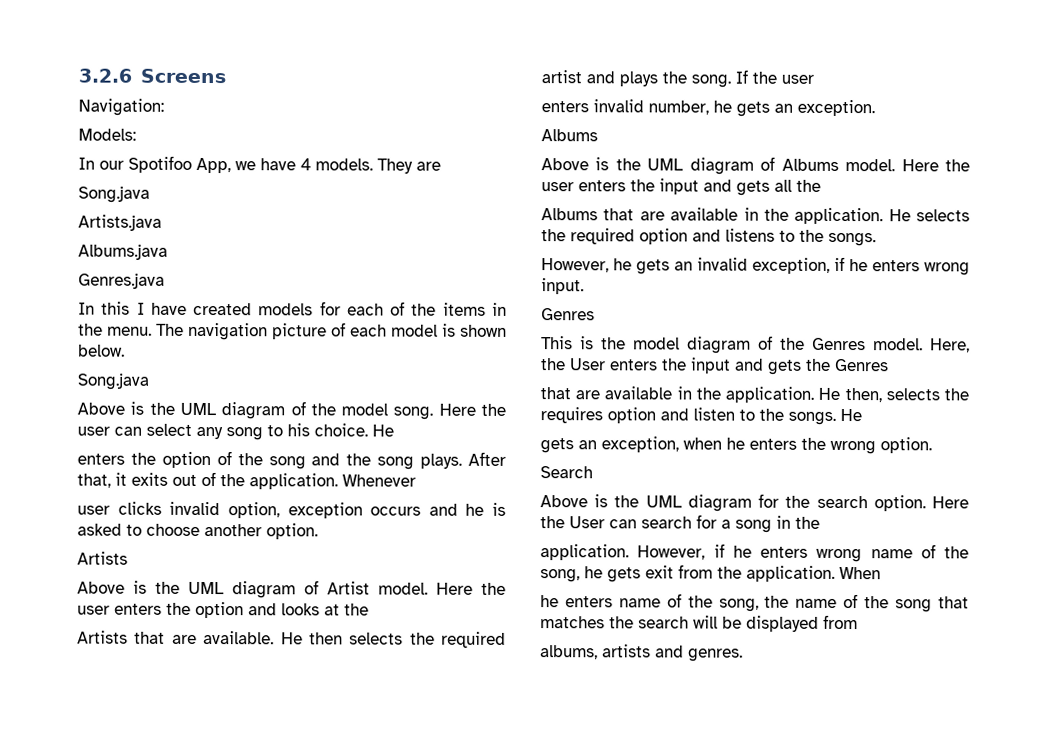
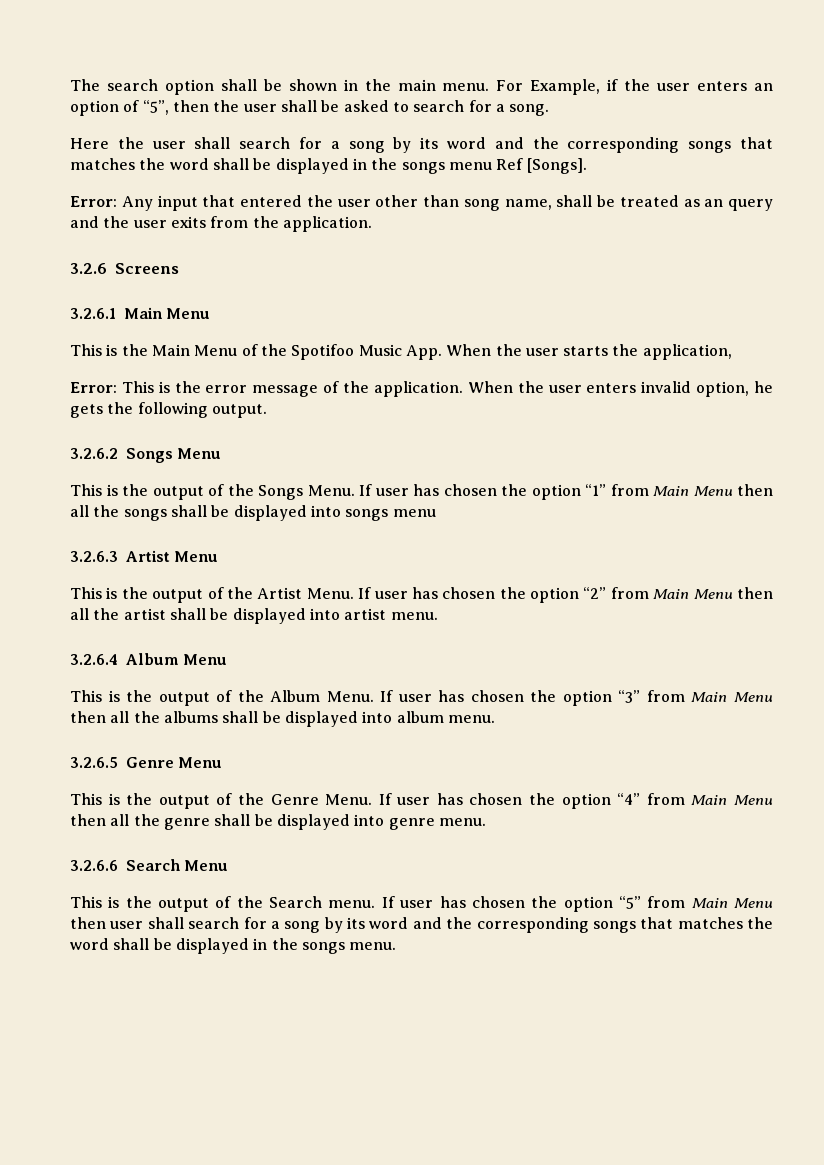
+ The search option shall be shown in the main menu. For Example, if the user enters an option of “5”, then the user shall be asked to search for a song.
+ Here the user shall search for a song by its word and the corresponding songs that matches the word shall be displayed in the songs menu Ref [Songs].
+ Error: Any input that entered the user other than song name, shall be treated as an query and the user exits from the application.
  3.2.6 Screens
- Navigation:
- Models:
- In our Spotifoo App, we have 4 models. They are
- Song.java
- Artists.java
- Albums.java
- Genres.java
- In this I have created models for each of the items in the menu. The navigation picture of each model is shown below.
- Song.java
- Above is the UML diagram of the model song. Here the user can select any song to his choice. He
- enters the option of the song and the song plays. After that, it exits out of the application. Whenever
- user clicks invalid option, exception occurs and he is asked to choose another option.
- Artists
- Above is the UML diagram of Artist model. Here the user enters the option and looks at the
- Artists that are available. He then selects the required artist and plays the song. If the user
- enters invalid number, he gets an exception.
- Albums
- Above is the UML diagram of Albums model. Here the user enters the input and gets all the
- Albums that are available in the application. He selects the required option and listens to the songs.
- However, he gets an invalid exception, if he enters wrong input.
- Genres
- This is the model diagram of the Genres model. Here, the User enters the input and gets the Genres
- that are available in the application. He then, selects the requires option and listen to the songs. He
- gets an exception, when he enters the wrong option.
- Search
- Above is the UML diagram for the search option. Here the User can search for a song in the
- application. However, if he enters wrong name of the song, he gets exit from the application. When
- he enters name of the song, the name of the song that matches the search will be displayed from
- albums, artists and genres.
+ 3.2.6.1 Main Menu
+ This is the Main Menu of the Spotifoo Music App. When the user starts the application,
+ Error: This is the error message of the application. When the user enters invalid option, he gets the following output.
+ 3.2.6.2 Songs Menu
+ This is the output of the Songs Menu. If user has chosen the option “1” from Main Menu then all the songs shall be displayed into songs menu
+ 3.2.6.3 Artist Menu
+ This is the output of the Artist Menu. If user has chosen the option “2” from Main Menu then all the artist shall be displayed into artist menu.
+ 3.2.6.4 Album Menu
+ This is the output of the Album Menu. If user has chosen the option “3” from Main Menu then all the albums shall be displayed into album menu.
+ 3.2.6.5 Genre Menu
+ This is the output of the Genre Menu. If user has chosen the option “4” from Main Menu then all the genre shall be displayed into genre menu.
+ 3.2.6.6 Search Menu
+ This is the output of the Search menu. If user has chosen the option “5” from Main Menu then user shall search for a song by its word and the corresponding songs that matches the word shall be displayed in the songs menu.

